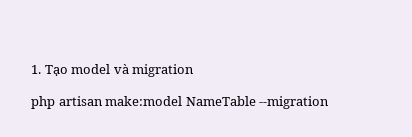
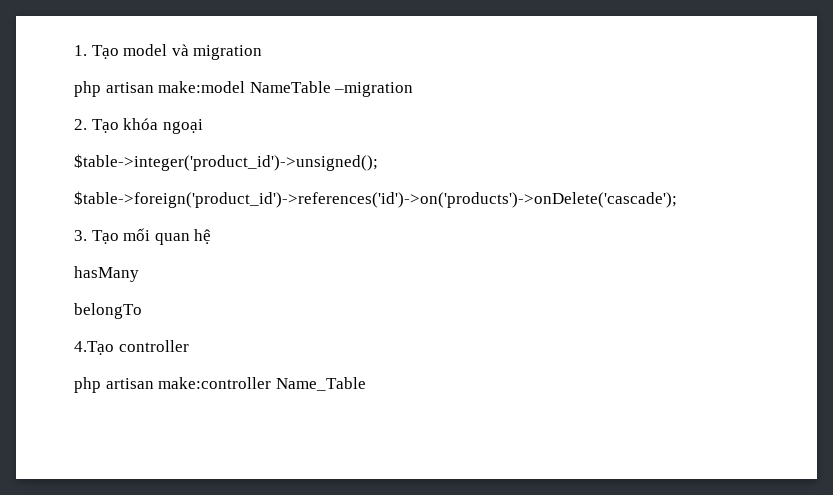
- php artisan make:model NameTable --migration
+ php artisan make:model NameTable –migration
+ 2. Tạo khóa ngoại
+ $table->integer('product_id')->unsigned();
+ $table->foreign('product_id')->references('id')->on('products')->onDelete('cascade');
+ 3. Tạo mối quan hệ
+ hasMany
+ belongTo
+ 4.Tạo controller
+ php artisan make:controller Name_Table

